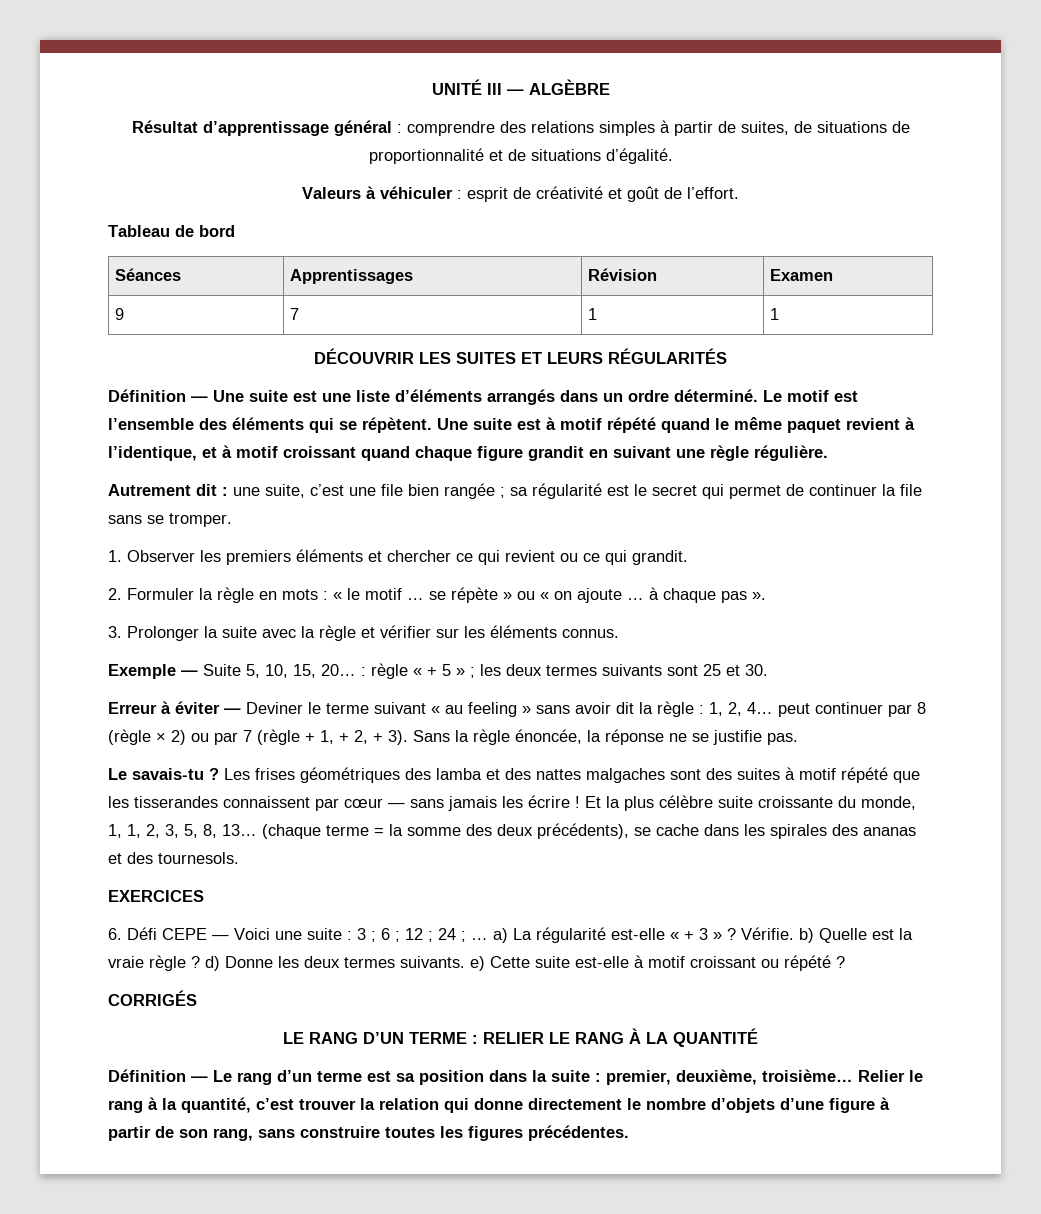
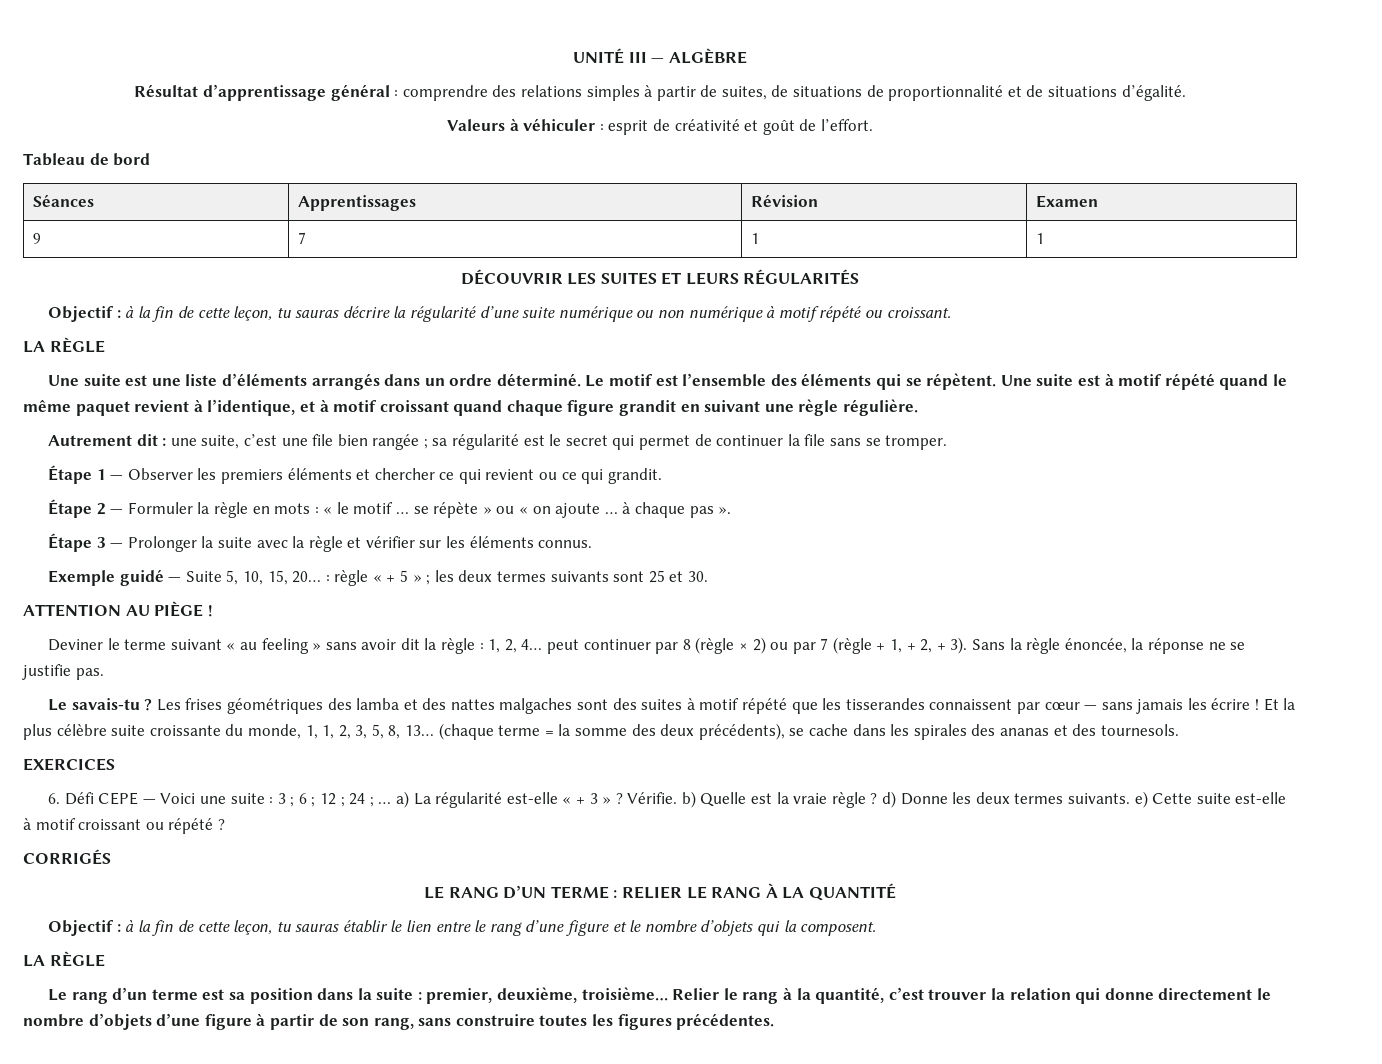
- Définition — Une suite est une liste d’éléments arrangés dans un ordre déterminé.
+ Objectif : à la fin de cette leçon, tu sauras décrire la régularité d’une suite numérique ou non numérique à motif répété ou croissant.
+ LA RÈGLE
+ Une suite est une liste d’éléments arrangés dans un ordre déterminé.
- 1. Observer les premiers éléments et chercher ce qui revient ou ce qui grandit.
+ Étape 1 — Observer les premiers éléments et chercher ce qui revient ou ce qui grandit.
- 2. Formuler la règle en mots : « le motif … se répète » ou « on ajoute … à chaque pas ».
+ Étape 2 — Formuler la règle en mots : « le motif … se répète » ou « on ajoute … à chaque pas ».
- 3. Prolonger la suite avec la règle et vérifier sur les éléments connus.
+ Étape 3 — Prolonger la suite avec la règle et vérifier sur les éléments connus.
- Exemple — Suite 5, 10, 15, 20… : règle « + 5 » ; les deux termes suivants sont 25 et 30.
+ Exemple guidé — Suite 5, 10, 15, 20… : règle « + 5 » ; les deux termes suivants sont 25 et 30.
- Erreur à éviter — Deviner le terme suivant « au feeling » sans avoir dit la règle : 1, 2, 4… peut continuer par 8 (règle × 2) ou par 7 (règle + 1, + 2, + 3).
+ ATTENTION AU PIÈGE !
+ Deviner le terme suivant « au feeling » sans avoir dit la règle : 1, 2, 4… peut continuer par 8 (règle × 2) ou par 7 (règle + 1, + 2, + 3).
- Définition — Le rang d’un terme est sa position dans la suite : premier, deuxième, troisième…
+ Objectif : à la fin de cette leçon, tu sauras établir le lien entre le rang d’une figure et le nombre d’objets qui la composent.
+ LA RÈGLE
+ Le rang d’un terme est sa position dans la suite : premier, deuxième, troisième…

